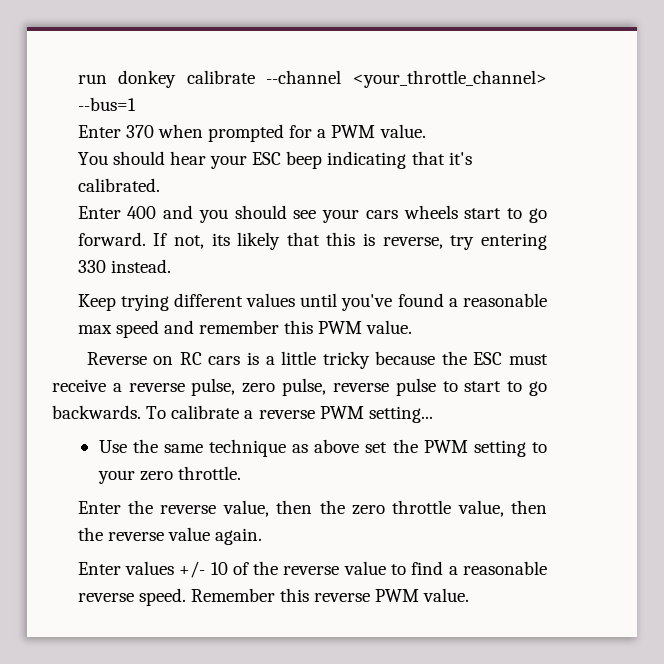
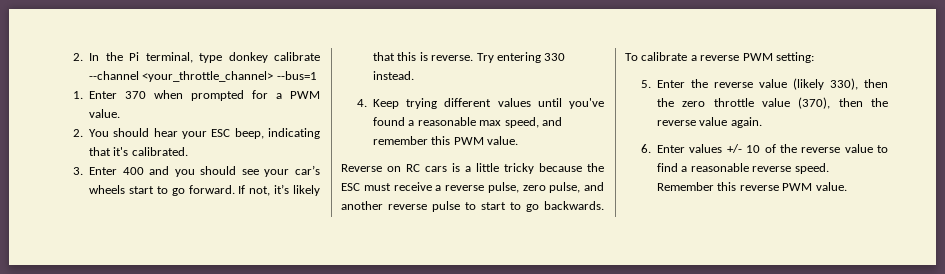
- run donkey calibrate --channel <your_throttle_channel> --bus=1
+ 2. In the Pi terminal, type donkey calibrate --channel <your_throttle_channel> --bus=1
- Enter 370 when prompted for a PWM value.
+ 1. Enter 370 when prompted for a PWM value.
- You should hear your ESC beep indicating that it's calibrated.
+ 2. You should hear your ESC beep, indicating that it's calibrated.
- Enter 400 and you should see your cars wheels start to go forward.
+ 3. Enter 400 and you should see your car’s wheels start to go forward.
- If not, its likely that this is reverse, try entering 330 instead.
+ If not, it’s likely that this is reverse. Try entering 330 instead.
- Keep trying different values until you've found a reasonable max speed and remember this PWM value.
+ 4. Keep trying different values until you've found a reasonable max speed, and remember this PWM value.
- Reverse on RC cars is a little tricky because the ESC must receive a reverse pulse, zero pulse, reverse pulse to start to go backwards.
+ Reverse on RC cars is a little tricky because the ESC must receive a reverse pulse, zero pulse, and another reverse pulse to start to go backwards.
- To calibrate a reverse PWM setting...
- Use the same technique as above set the PWM setting to your zero throttle.
- Enter the reverse value, then the zero throttle value, then the reverse value again.
+ To calibrate a reverse PWM setting:
+ 5. Enter the reverse value (likely 330), then the zero throttle value (370), then the reverse value again.
- Enter values +/- 10 of the reverse value to find a reasonable reverse speed.
+ 6. Enter values +/- 10 of the reverse value to find a reasonable reverse speed.

